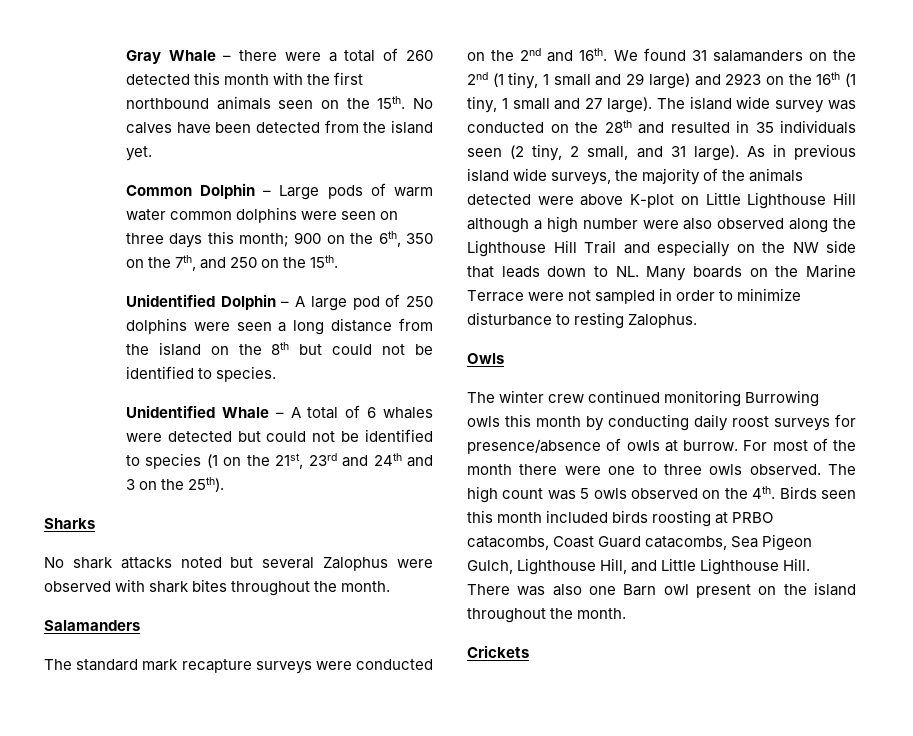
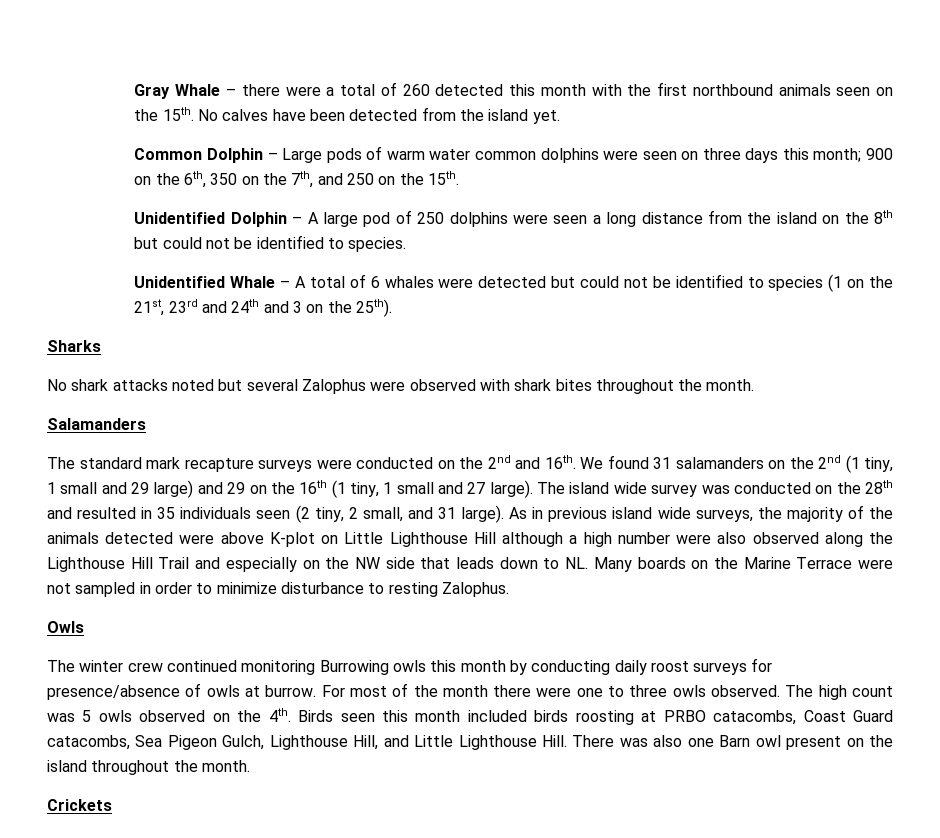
- We found 31 salamanders on the 2nd (1 tiny, 1 small and 29 large) and 2923 on the 16th (1 tiny, 1 small and 27 large).
+ We found 31 salamanders on the 2nd (1 tiny, 1 small and 29 large) and 29 on the 16th (1 tiny, 1 small and 27 large).

